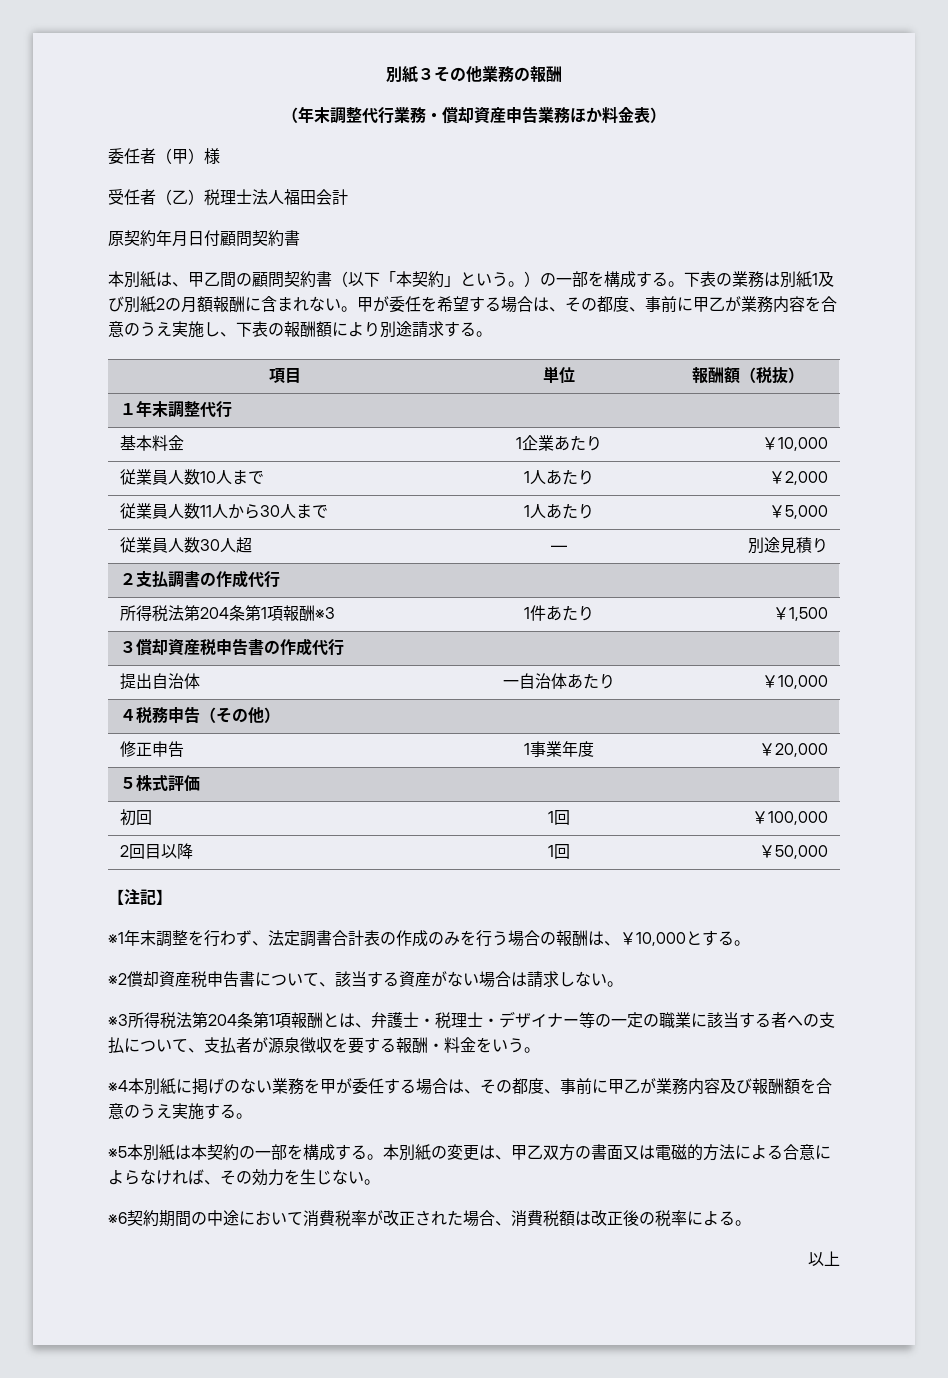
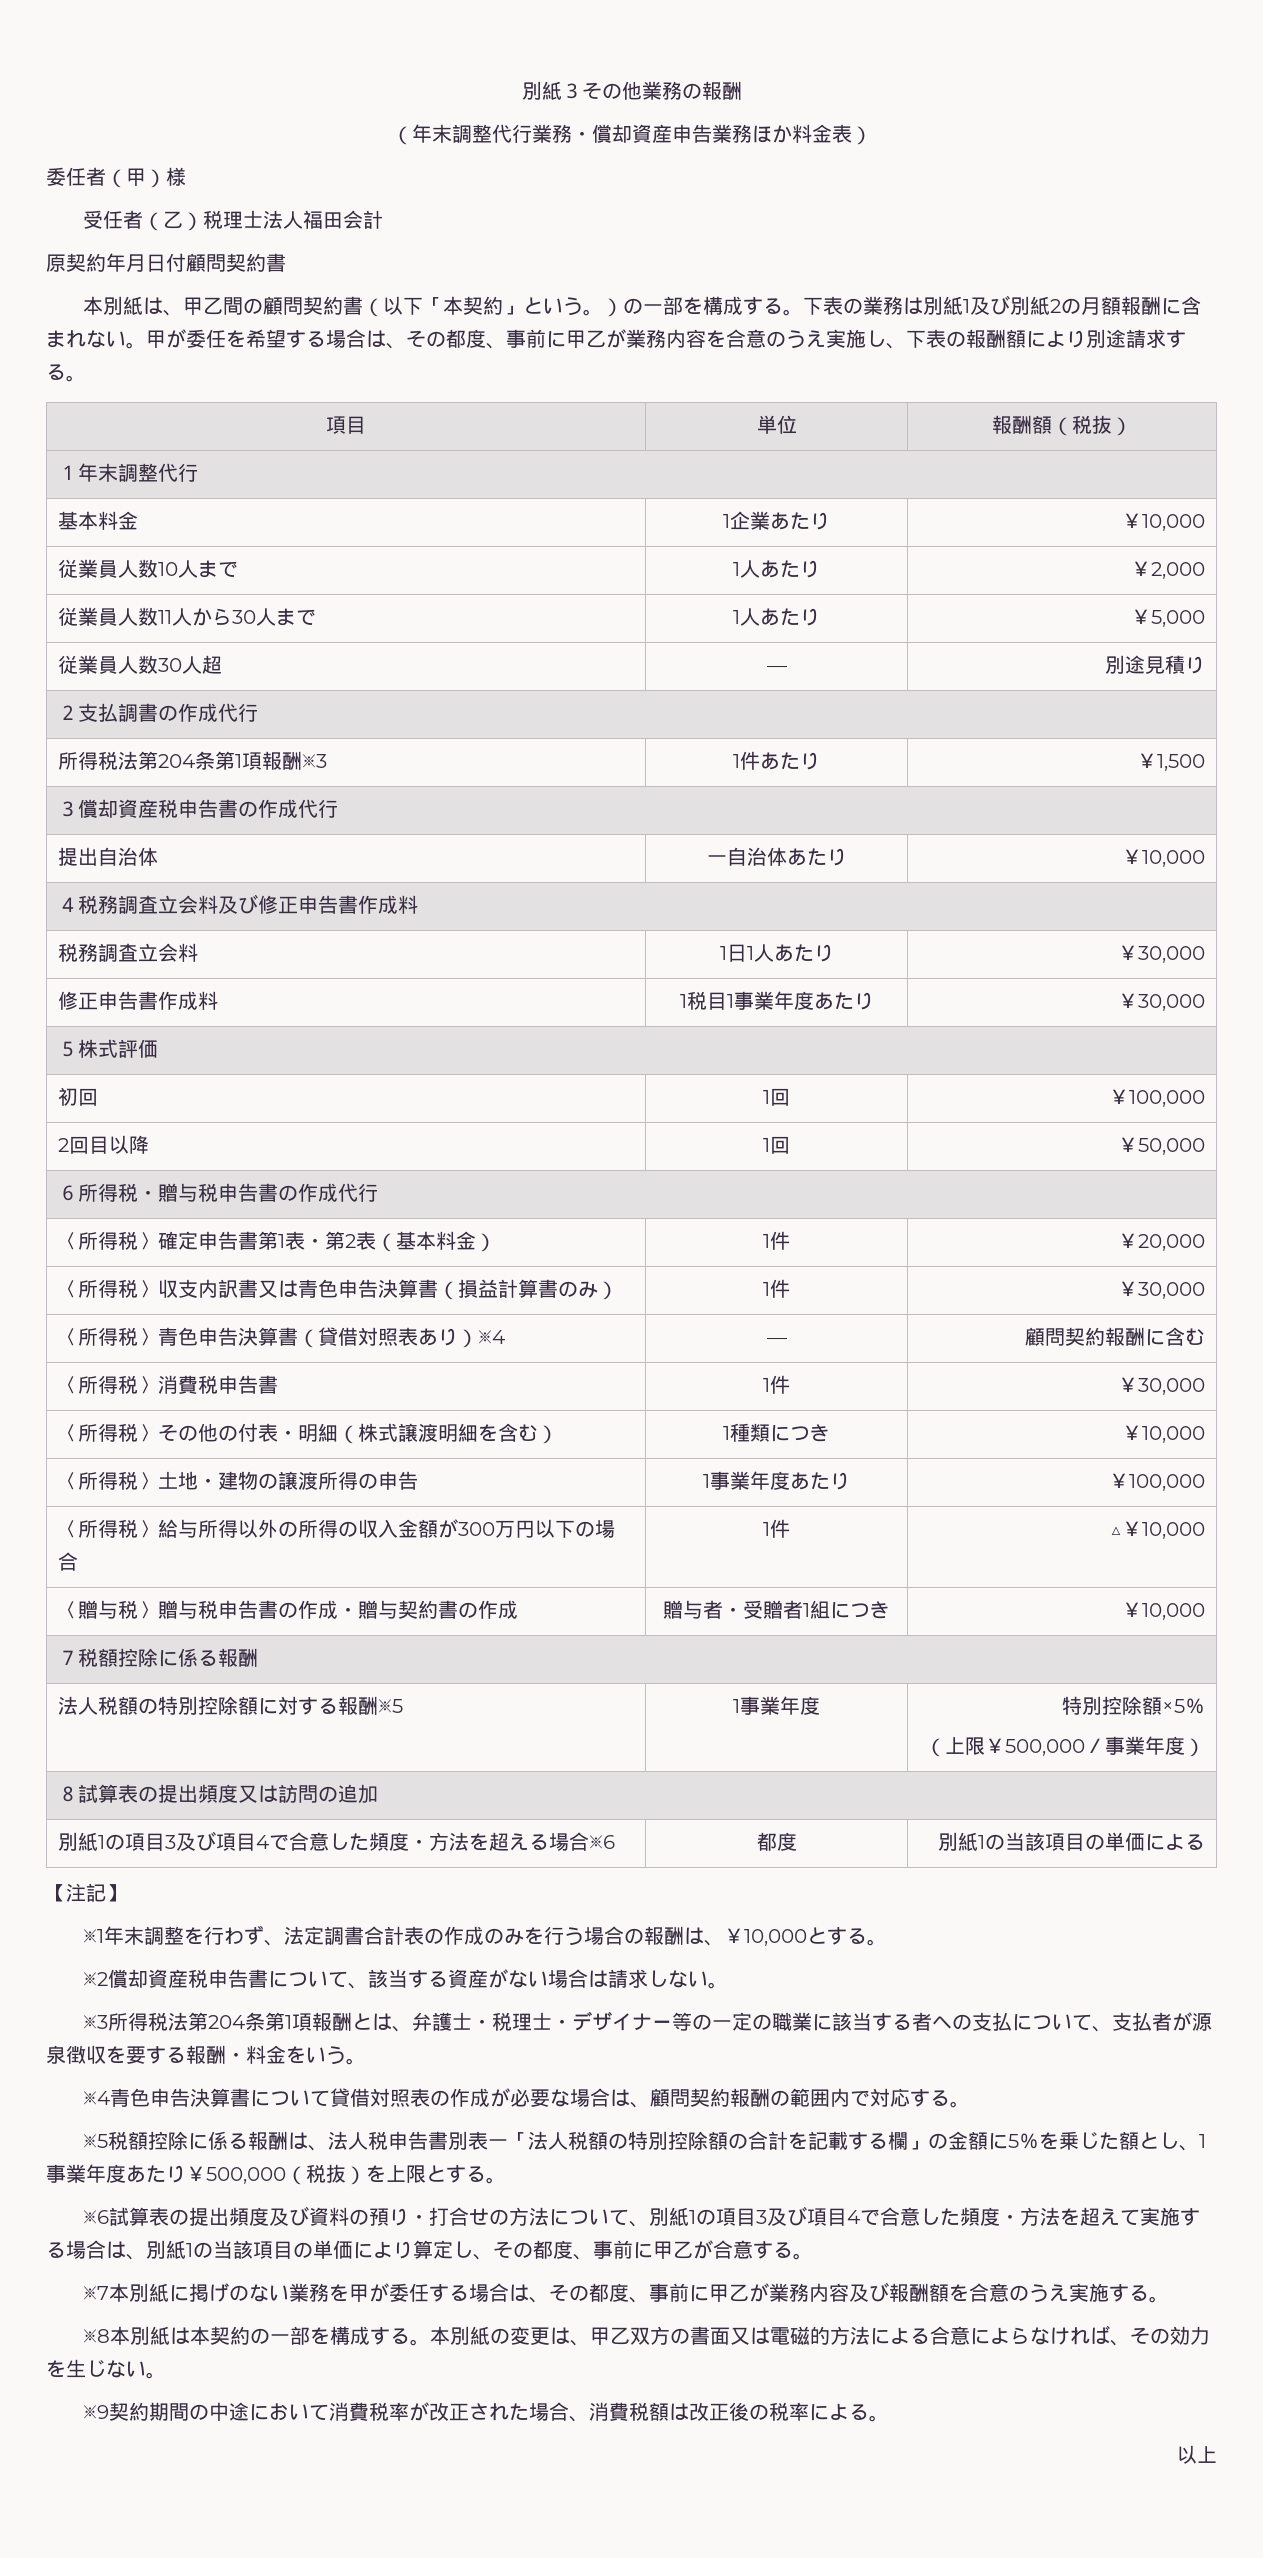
- ４税務申告（その他）
- 修正申告 | 1事業年度 | ￥20,000
+ ４税務調査立会料及び修正申告書作成料
+ 税務調査立会料 | 1日1人あたり | ￥30,000
+ 修正申告書作成料 | 1税目1事業年度あたり | ￥30,000
+ ６所得税・贈与税申告書の作成代行
+ 〈所得税〉確定申告書第1表・第2表（基本料金） | 1件 | ￥20,000
+ 〈所得税〉収支内訳書又は青色申告決算書（損益計算書のみ） | 1件 | ￥30,000
+ 〈所得税〉青色申告決算書（貸借対照表あり）※4 | ― | 顧問契約報酬に含む
+ 〈所得税〉消費税申告書 | 1件 | ￥30,000
+ 〈所得税〉その他の付表・明細（株式譲渡明細を含む） | 1種類につき | ￥10,000
+ 〈所得税〉土地・建物の譲渡所得の申告 | 1事業年度あたり | ￥100,000
+ 〈所得税〉給与所得以外の所得の収入金額が300万円以下の場合 | 1件 | △￥10,000
+ 〈贈与税〉贈与税申告書の作成・贈与契約書の作成 | 贈与者・受贈者1組につき | ￥10,000
+ ７税額控除に係る報酬
+ 法人税額の特別控除額に対する報酬※5 | 1事業年度 | 特別控除額×5％
+ （上限￥500,000／事業年度）
+ ８試算表の提出頻度又は訪問の追加
+ 別紙1の項目3及び項目4で合意した頻度・方法を超える場合※6 | 都度 | 別紙1の当該項目の単価による
- ※4本別紙に掲げのない業務を甲が委任する場合は、その都度、事前に甲乙が業務内容及び報酬額を合意のうえ実施する。
+ ※4青色申告決算書について貸借対照表の作成が必要な場合は、顧問契約報酬の範囲内で対応する。
+ ※5税額控除に係る報酬は、法人税申告書別表一「法人税額の特別控除額の合計を記載する欄」の金額に5％を乗じた額とし、1事業年度あたり￥500,000（税抜）を上限とする。
+ ※6試算表の提出頻度及び資料の預り・打合せの方法について、別紙1の項目3及び項目4で合意した頻度・方法を超えて実施する場合は、別紙1の当該項目の単価により算定し、その都度、事前に甲乙が合意する。
+ ※7本別紙に掲げのない業務を甲が委任する場合は、その都度、事前に甲乙が業務内容及び報酬額を合意のうえ実施する。
- ※5本別紙は本契約の一部を構成する。
+ ※8本別紙は本契約の一部を構成する。
- ※6契約期間の中途において消費税率が改正された場合、消費税額は改正後の税率による。
+ ※9契約期間の中途において消費税率が改正された場合、消費税額は改正後の税率による。

